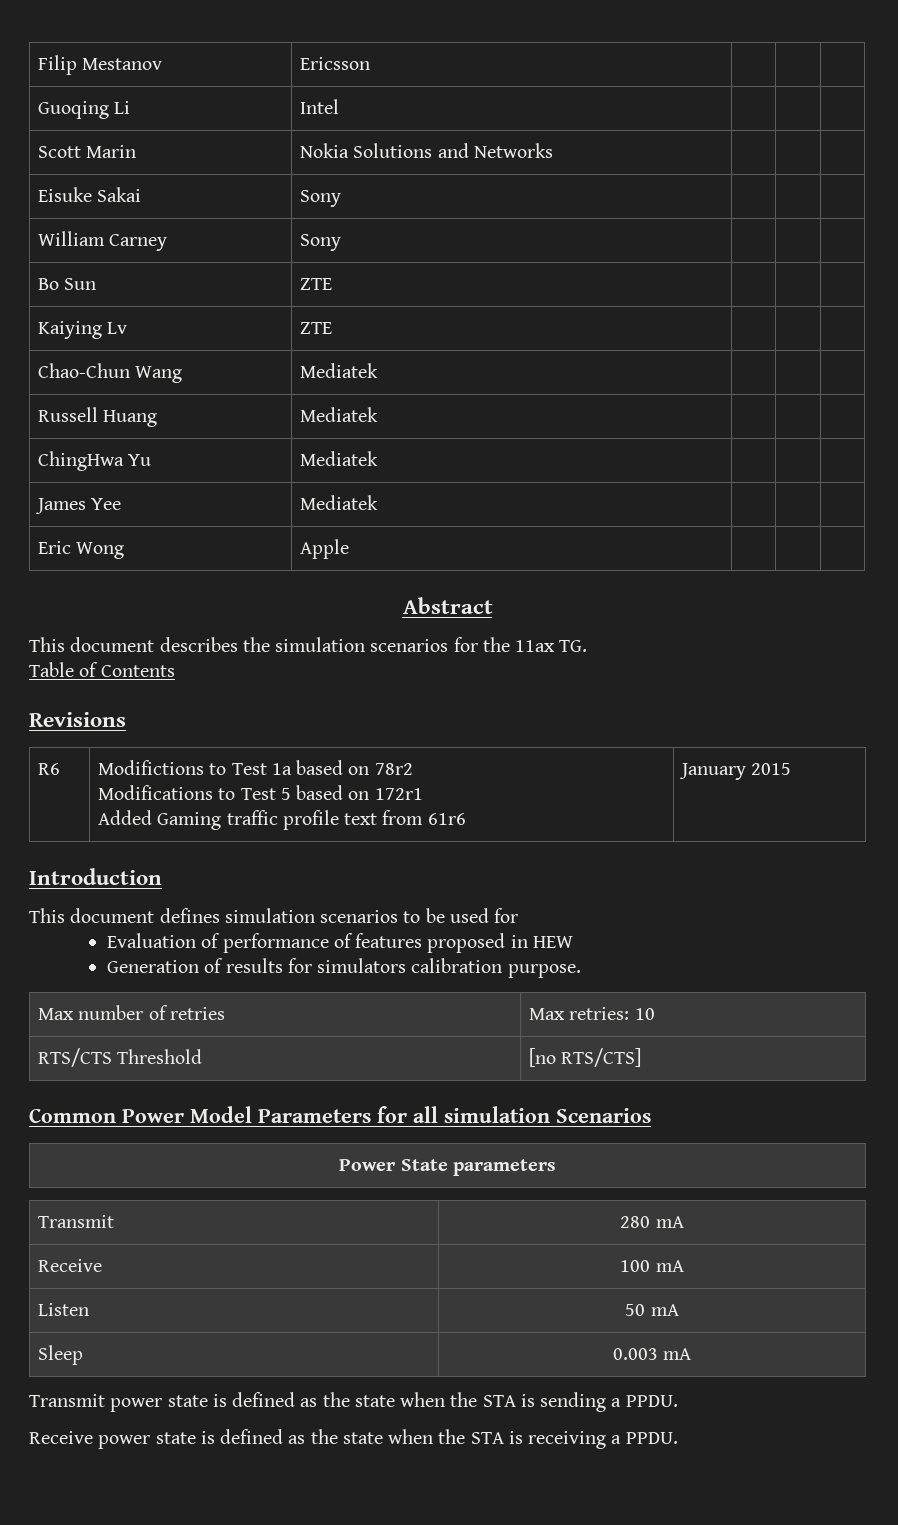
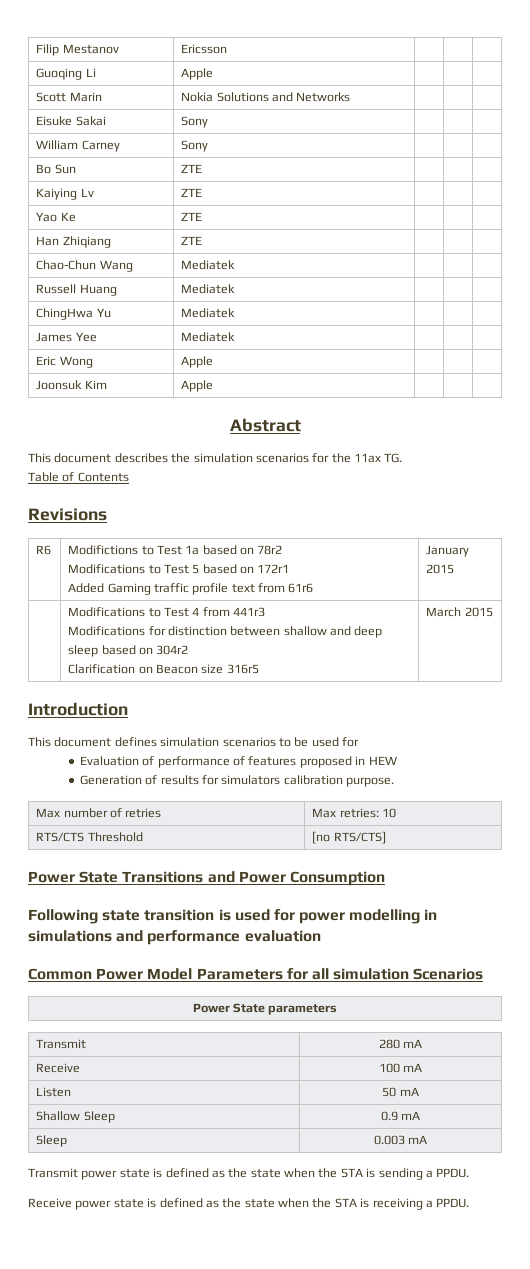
- Guoqing Li | Intel | | |
+ Guoqing Li | Apple | | |
+ Yao Ke | ZTE | | |
+ Han Zhiqiang | ZTE | | |
+ Joonsuk Kim | Apple | | |
+ | Modifications to Test 4 from 441r3
+ Modifications for distinction between shallow and deep sleep based on 304r2
+ Clarification on Beacon size 316r5 | March 2015
+ Power State Transitions and Power Consumption
+ Following state transition is used for power modelling in simulations and performance evaluation
+ Shallow Sleep | 0.9 mA

